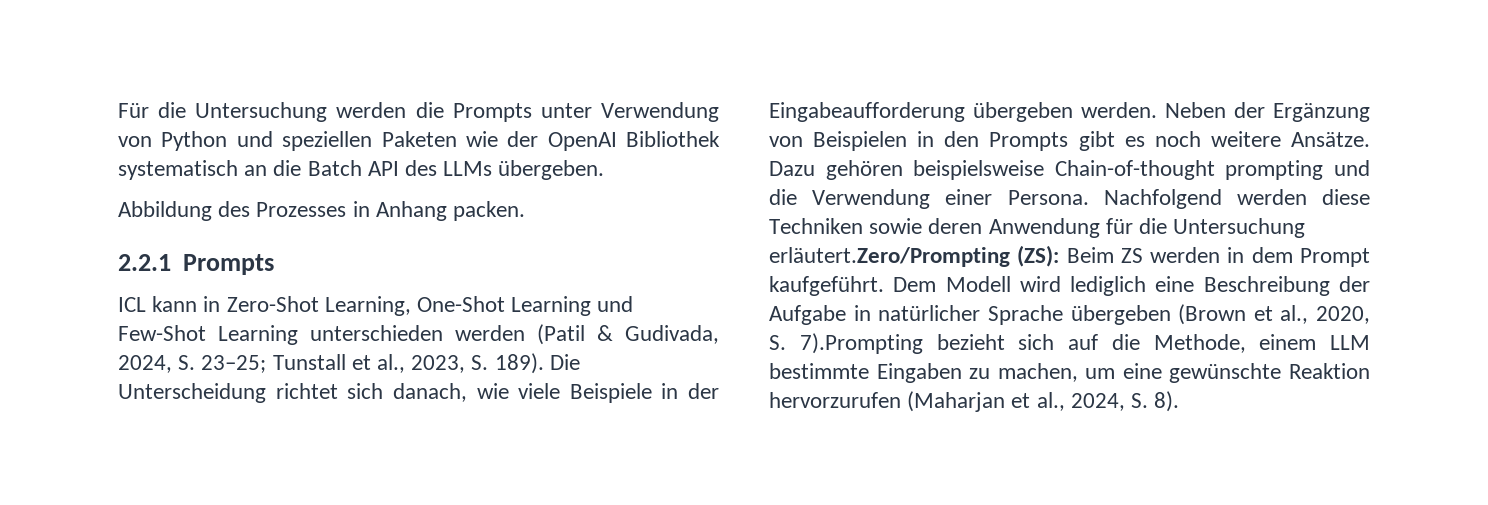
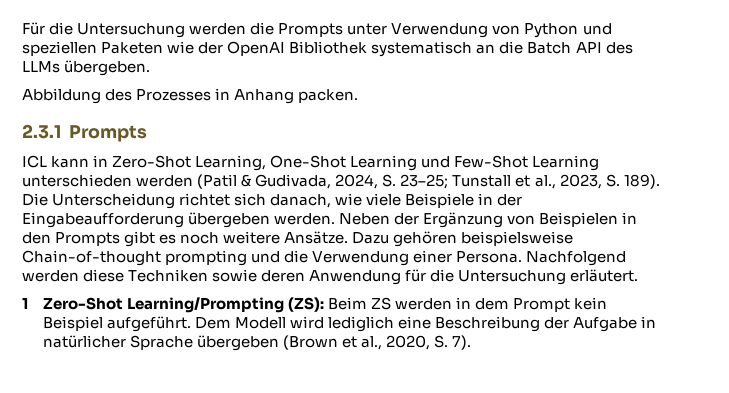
- 2.2.1 Prompts
+ 2.3.1 Prompts
- Nachfolgend werden diese Techniken sowie deren Anwendung für die Untersuchung erläutert.Zero/Prompting (ZS): Beim ZS werden in dem Prompt kaufgeführt.
+ Nachfolgend werden diese Techniken sowie deren Anwendung für die Untersuchung erläutert.
+ 1 Zero-Shot Learning/Prompting (ZS): Beim ZS werden in dem Prompt kein Beispiel aufgeführt.
- Dem Modell wird lediglich eine Beschreibung der Aufgabe in natürlicher Sprache übergeben (Brown et al., 2020, S. 7).Prompting bezieht sich auf die Methode, einem LLM bestimmte Eingaben zu machen, um eine gewünschte Reaktion hervorzurufen (Maharjan et al., 2024, S. 8).
+ Dem Modell wird lediglich eine Beschreibung der Aufgabe in natürlicher Sprache übergeben (Brown et al., 2020, S. 7).

